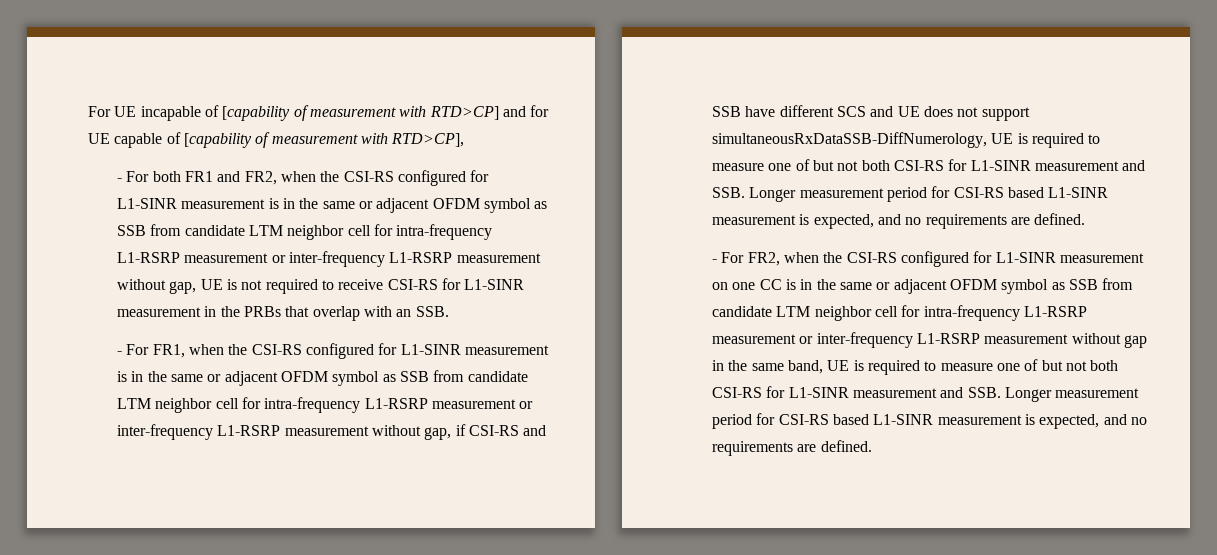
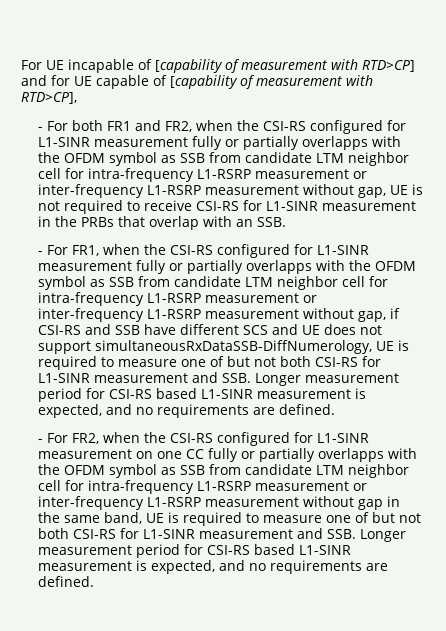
- - For both FR1 and FR2, when the CSI-RS configured for L1-SINR measurement is in the same or adjacent OFDM symbol as SSB from candidate LTM neighbor cell for intra-frequency L1-RSRP measurement or inter-frequency L1-RSRP measurement without gap, UE is not required to receive CSI-RS for L1-SINR measurement in the PRBs that overlap with an SSB.
+ - For both FR1 and FR2, when the CSI-RS configured for L1-SINR measurement fully or partially overlapps with the OFDM symbol as SSB from candidate LTM neighbor cell for intra-frequency L1-RSRP measurement or inter-frequency L1-RSRP measurement without gap, UE is not required to receive CSI-RS for L1-SINR measurement in the PRBs that overlap with an SSB.
- - For FR1, when the CSI-RS configured for L1-SINR measurement is in the same or adjacent OFDM symbol as SSB from candidate LTM neighbor cell for intra-frequency L1-RSRP measurement or inter-frequency L1-RSRP measurement without gap, if CSI-RS and SSB have different SCS and UE does not support simultaneousRxDataSSB-DiffNumerology, UE is required to measure one of but not both CSI-RS for L1-SINR measurement and SSB. Longer measurement period for CSI-RS based L1-SINR measurement is expected, and no requirements are defined.
+ - For FR1, when the CSI-RS configured for L1-SINR measurement fully or partially overlapps with the OFDM symbol as SSB from candidate LTM neighbor cell for intra-frequency L1-RSRP measurement or inter-frequency L1-RSRP measurement without gap, if CSI-RS and SSB have different SCS and UE does not support simultaneousRxDataSSB-DiffNumerology, UE is required to measure one of but not both CSI-RS for L1-SINR measurement and SSB. Longer measurement period for CSI-RS based L1-SINR measurement is expected, and no requirements are defined.
- - For FR2, when the CSI-RS configured for L1-SINR measurement on one CC is in the same or adjacent OFDM symbol as SSB from candidate LTM neighbor cell for intra-frequency L1-RSRP measurement or inter-frequency L1-RSRP measurement without gap in the same band, UE is required to measure one of but not both CSI-RS for L1-SINR measurement and SSB. Longer measurement period for CSI-RS based L1-SINR measurement is expected, and no requirements are defined.
+ - For FR2, when the CSI-RS configured for L1-SINR measurement on one CC fully or partially overlapps with the OFDM symbol as SSB from candidate LTM neighbor cell for intra-frequency L1-RSRP measurement or inter-frequency L1-RSRP measurement without gap in the same band, UE is required to measure one of but not both CSI-RS for L1-SINR measurement and SSB. Longer measurement period for CSI-RS based L1-SINR measurement is expected, and no requirements are defined.

